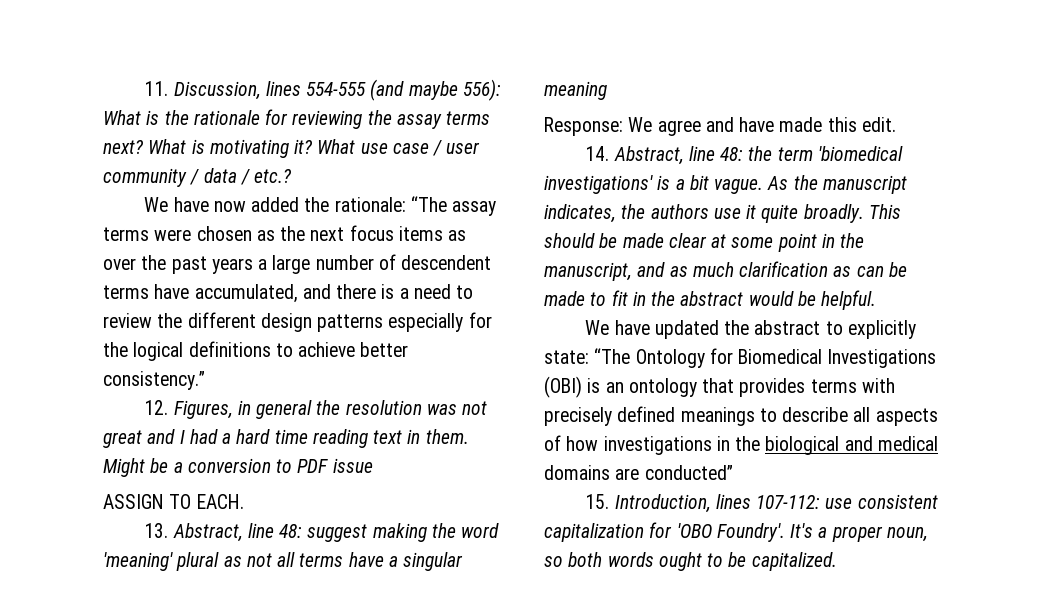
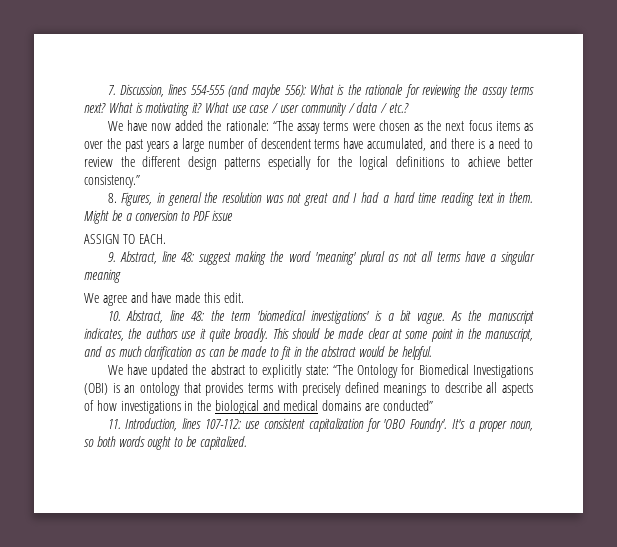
- 11. Discussion, lines 554-555 (and maybe 556): What is the rationale for reviewing the assay terms next?
+ 7. Discussion, lines 554-555 (and maybe 556): What is the rationale for reviewing the assay terms next?
- 12. Figures, in general the resolution was not great and I had a hard time reading text in them.
+ 8. Figures, in general the resolution was not great and I had a hard time reading text in them.
- 13. Abstract, line 48: suggest making the word 'meaning' plural as not all terms have a singular meaning
+ 9. Abstract, line 48: suggest making the word 'meaning' plural as not all terms have a singular meaning
- Response: We agree and have made this edit.
+ We agree and have made this edit.
- 14. Abstract, line 48: the term 'biomedical investigations' is a bit vague.
+ 10. Abstract, line 48: the term 'biomedical investigations' is a bit vague.
- 15. Introduction, lines 107-112: use consistent capitalization for 'OBO Foundry'.
+ 11. Introduction, lines 107-112: use consistent capitalization for 'OBO Foundry'.

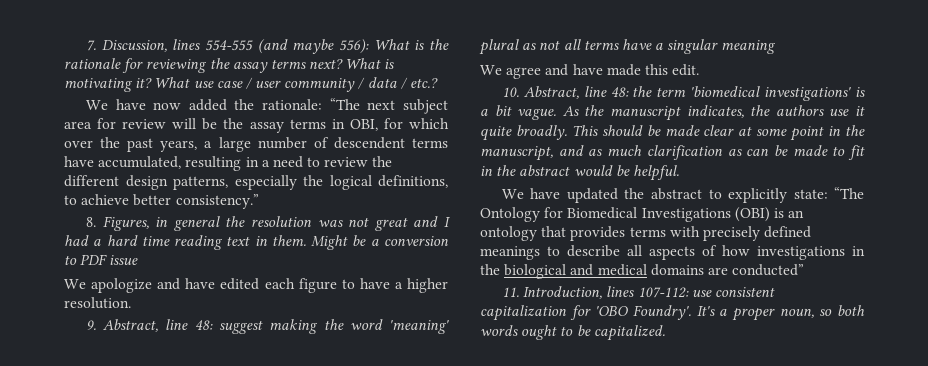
- We have now added the rationale: “The assay terms were chosen as the next focus items as over the past years a large number of descendent terms have accumulated, and there is a need to review the different design patterns especially for the logical definitions to achieve better consistency.”
+ We have now added the rationale: “The next subject area for review will be the assay terms in OBI, for which over the past years, a large number of descendent terms have accumulated, resulting in a need to review the different design patterns, especially the logical definitions, to achieve better consistency.”
- ASSIGN TO EACH.
+ We apologize and have edited each figure to have a higher resolution.

